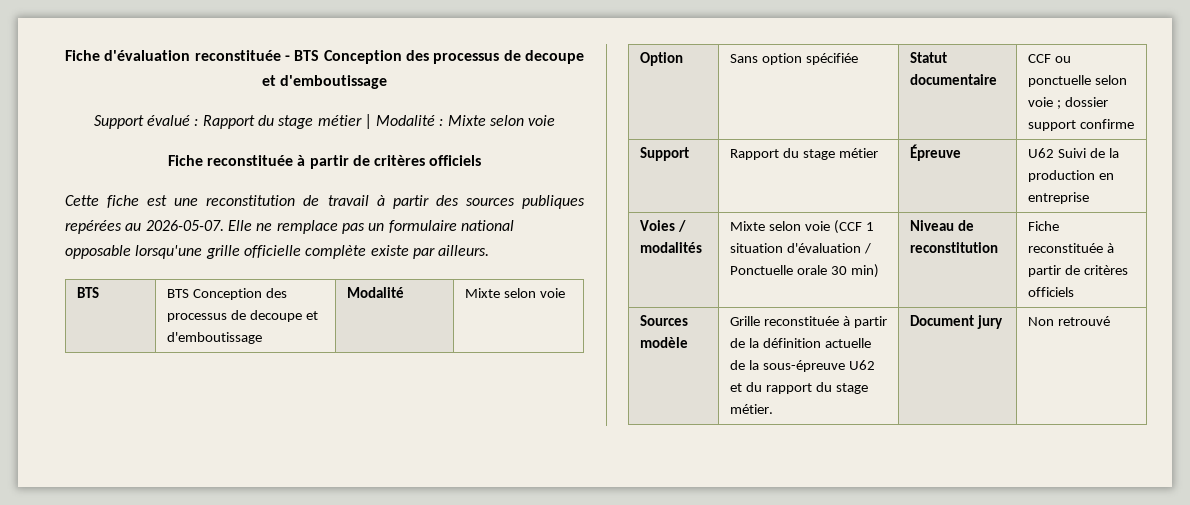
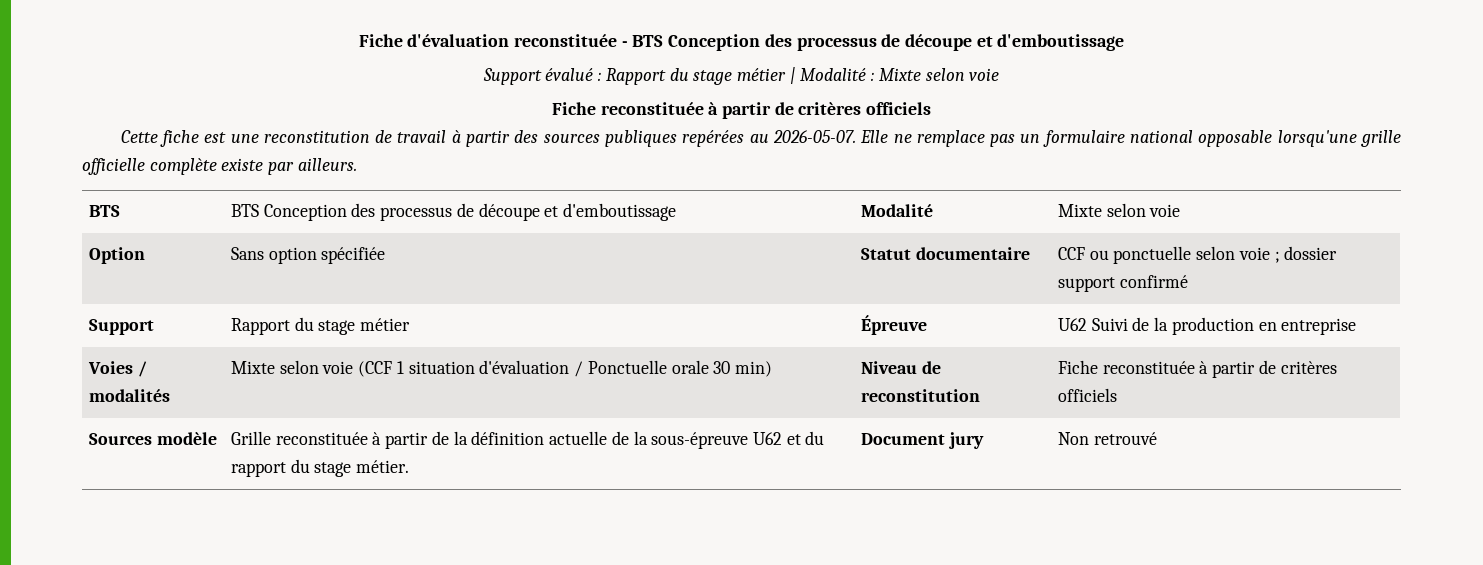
- Fiche d'évaluation reconstituée - BTS Conception des processus de decoupe et d'emboutissage
+ Fiche d'évaluation reconstituée - BTS Conception des processus de découpe et d'emboutissage
- BTS | BTS Conception des processus de decoupe et d'emboutissage | Modalité | Mixte selon voie
+ BTS | BTS Conception des processus de découpe et d'emboutissage | Modalité | Mixte selon voie
- Option | Sans option spécifiée | Statut documentaire | CCF ou ponctuelle selon voie ; dossier support confirme
+ Option | Sans option spécifiée | Statut documentaire | CCF ou ponctuelle selon voie ; dossier support confirmé

